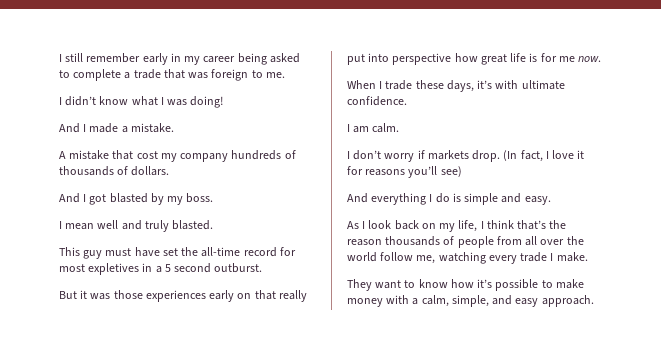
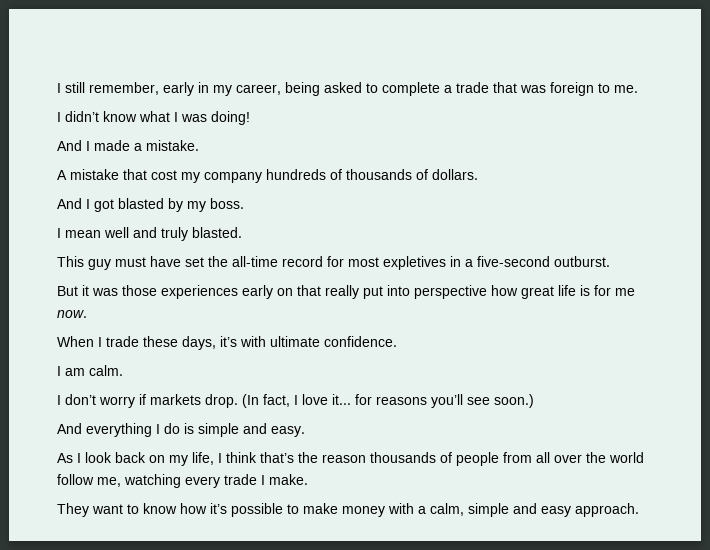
- I still remember early in my career being asked to complete a trade that was foreign to me.
+ I still remember, early in my career, being asked to complete a trade that was foreign to me.
- This guy must have set the all-time record for most expletives in a 5 second outburst.
+ This guy must have set the all-time record for most expletives in a five-second outburst.
- (In fact, I love it for reasons you’ll see)
+ (In fact, I love it... for reasons you’ll see soon.)
- They want to know how it’s possible to make money with a calm, simple, and easy approach.
+ They want to know how it’s possible to make money with a calm, simple and easy approach.

